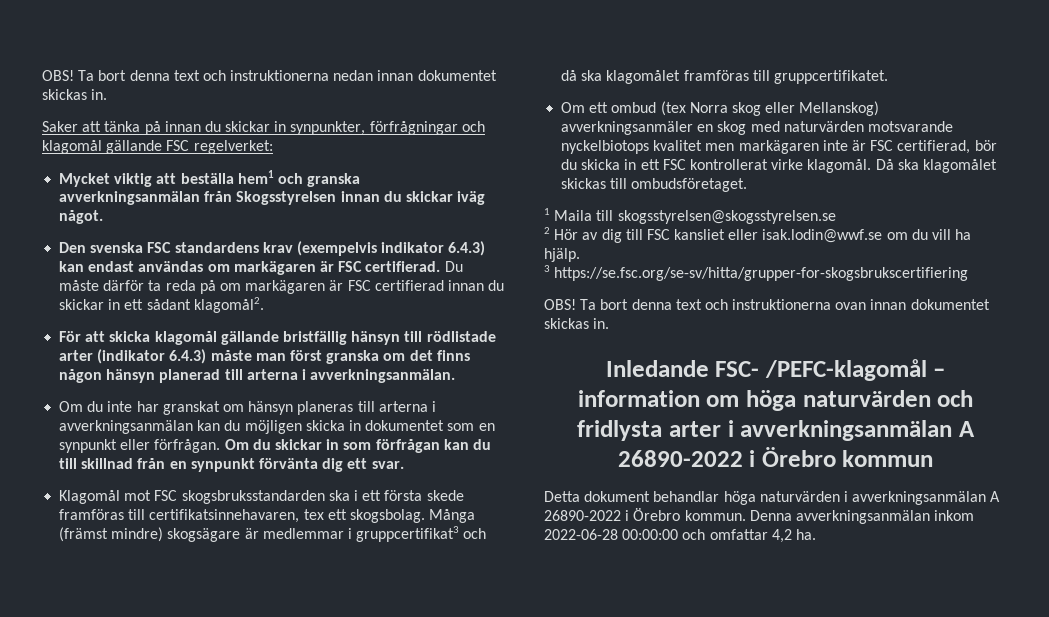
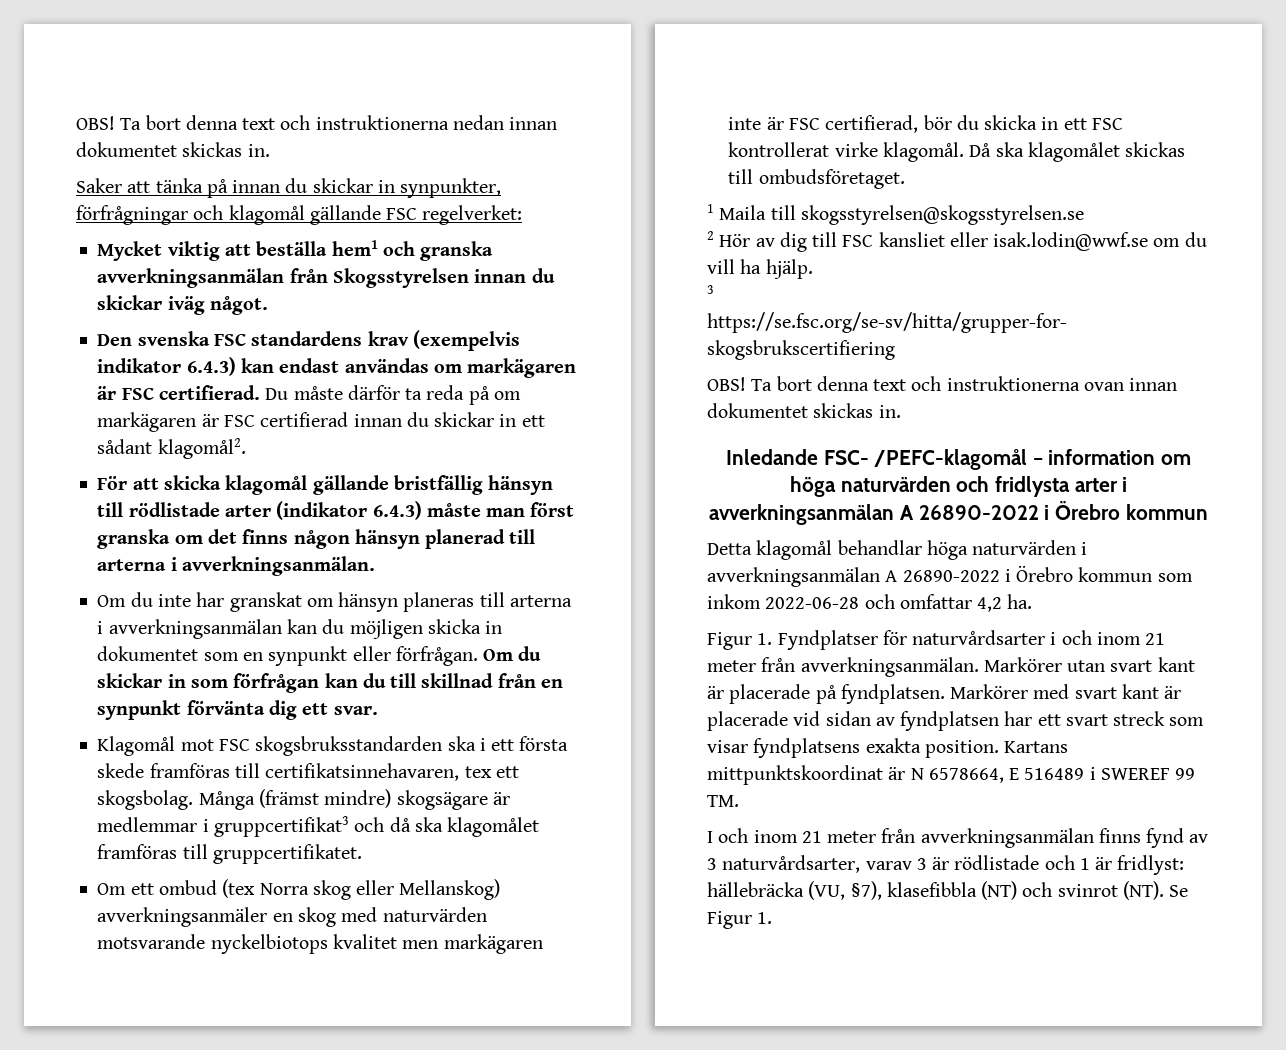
- Detta dokument behandlar höga naturvärden i avverkningsanmälan A 26890-2022 i Örebro kommun. Denna avverkningsanmälan inkom 2022-06-28 00:00:00 och omfattar 4,2 ha.
+ Detta klagomål behandlar höga naturvärden i avverkningsanmälan A 26890-2022 i Örebro kommun som inkom 2022-06-28 och omfattar 4,2 ha.
+ Figur 1. Fyndplatser för naturvårdsarter i och inom 21 meter från avverkningsanmälan. Markörer utan svart kant är placerade på fyndplatsen. Markörer med svart kant är placerade vid sidan av fyndplatsen har ett svart streck som visar fyndplatsens exakta position. Kartans mittpunktskoordinat är N 6578664, E 516489 i SWEREF 99 TM.
+ I och inom 21 meter från avverkningsanmälan finns fynd av 3 naturvårdsarter, varav 3 är rödlistade och 1 är fridlyst: hällebräcka (VU, §7), klasefibbla (NT) och svinrot (NT). Se Figur 1.

